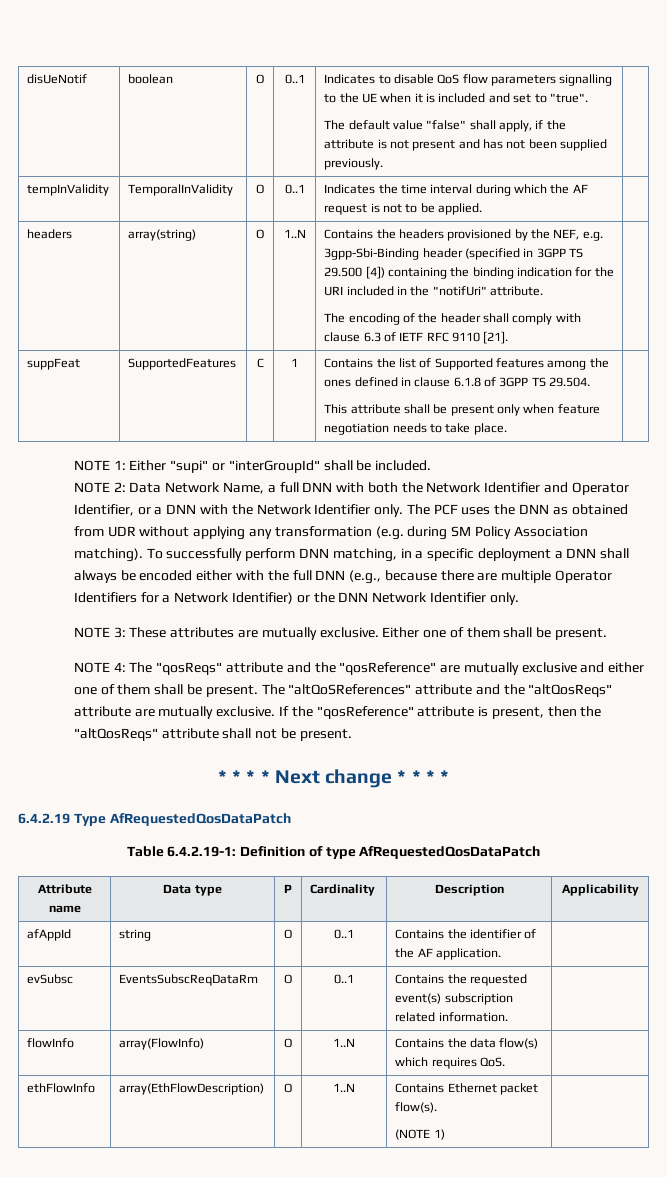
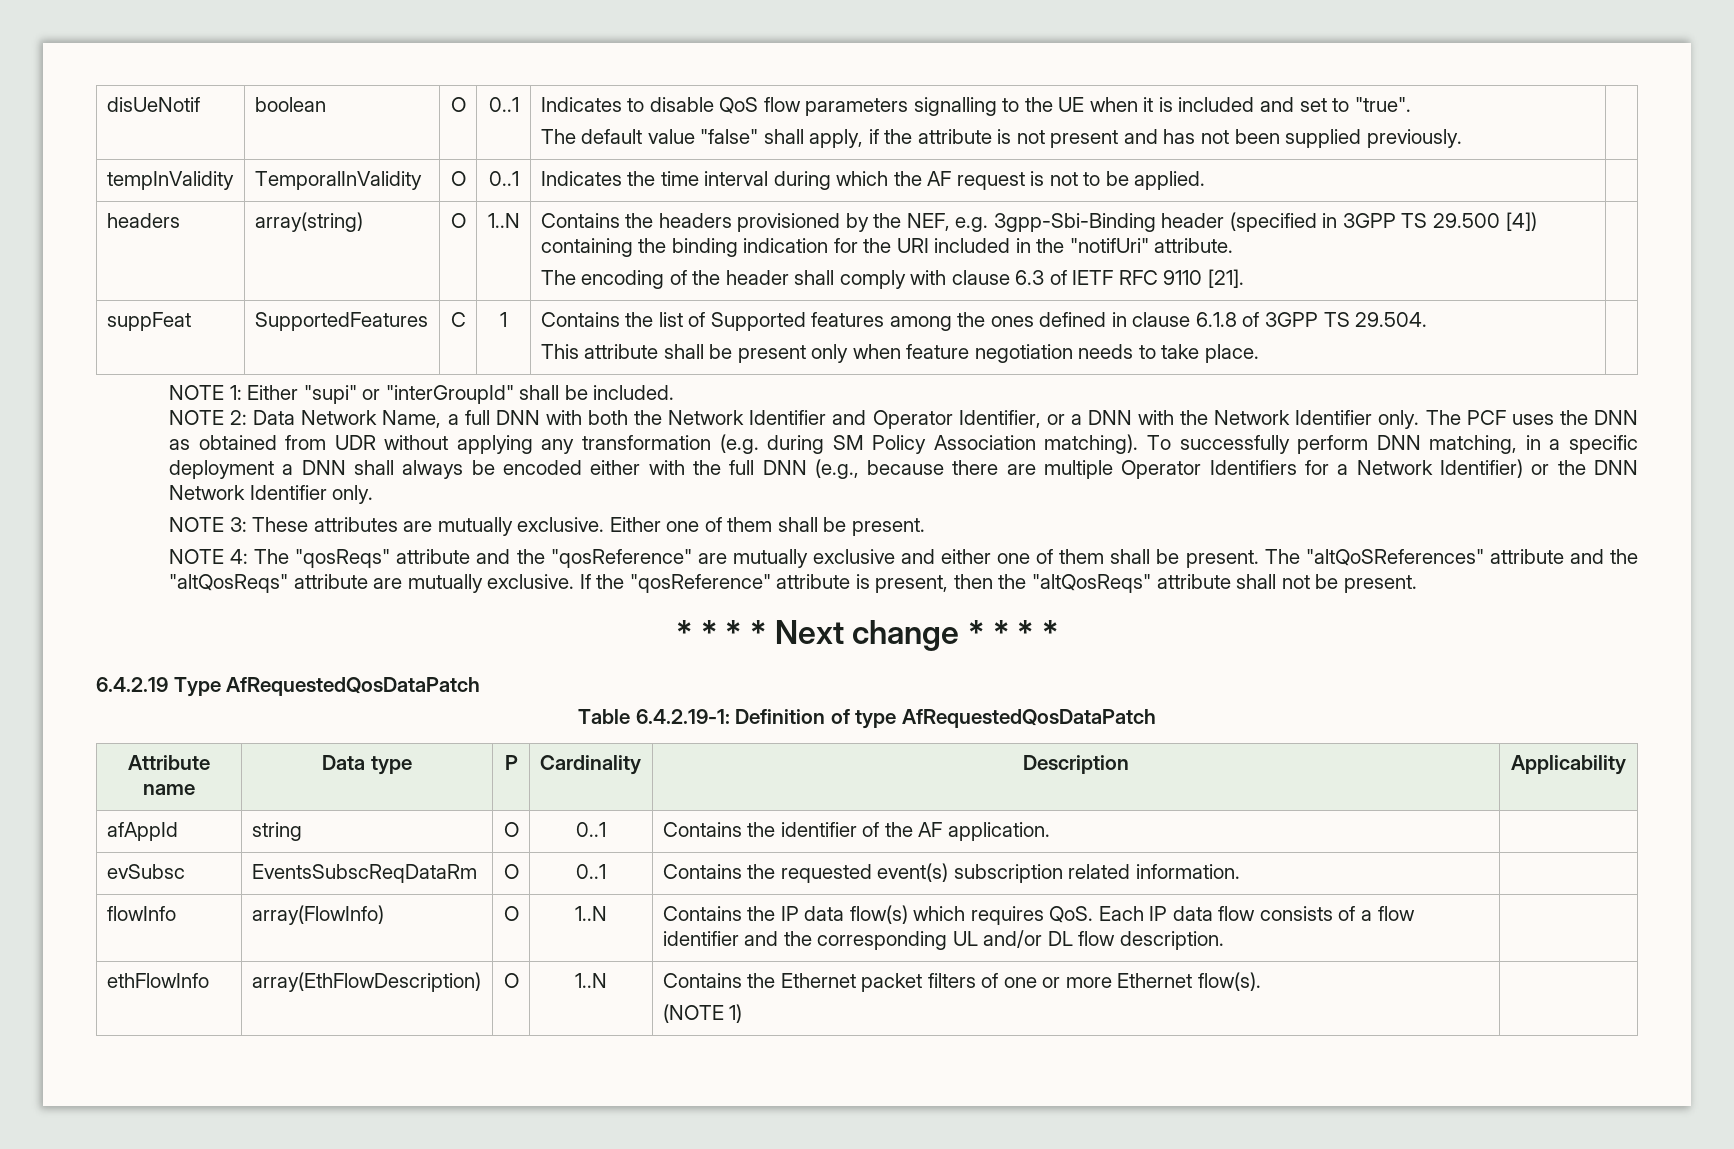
- flowInfo | array(FlowInfo) | O | 1..N | Contains the data flow(s) which requires QoS. |
+ flowInfo | array(FlowInfo) | O | 1..N | Contains the IP data flow(s) which requires QoS. Each IP data flow consists of a flow identifier and the corresponding UL and/or DL flow description. |
- ethFlowInfo | array(EthFlowDescription) | O | 1..N | Contains Ethernet packet flow(s).
+ ethFlowInfo | array(EthFlowDescription) | O | 1..N | Contains the Ethernet packet filters of one or more Ethernet flow(s).

